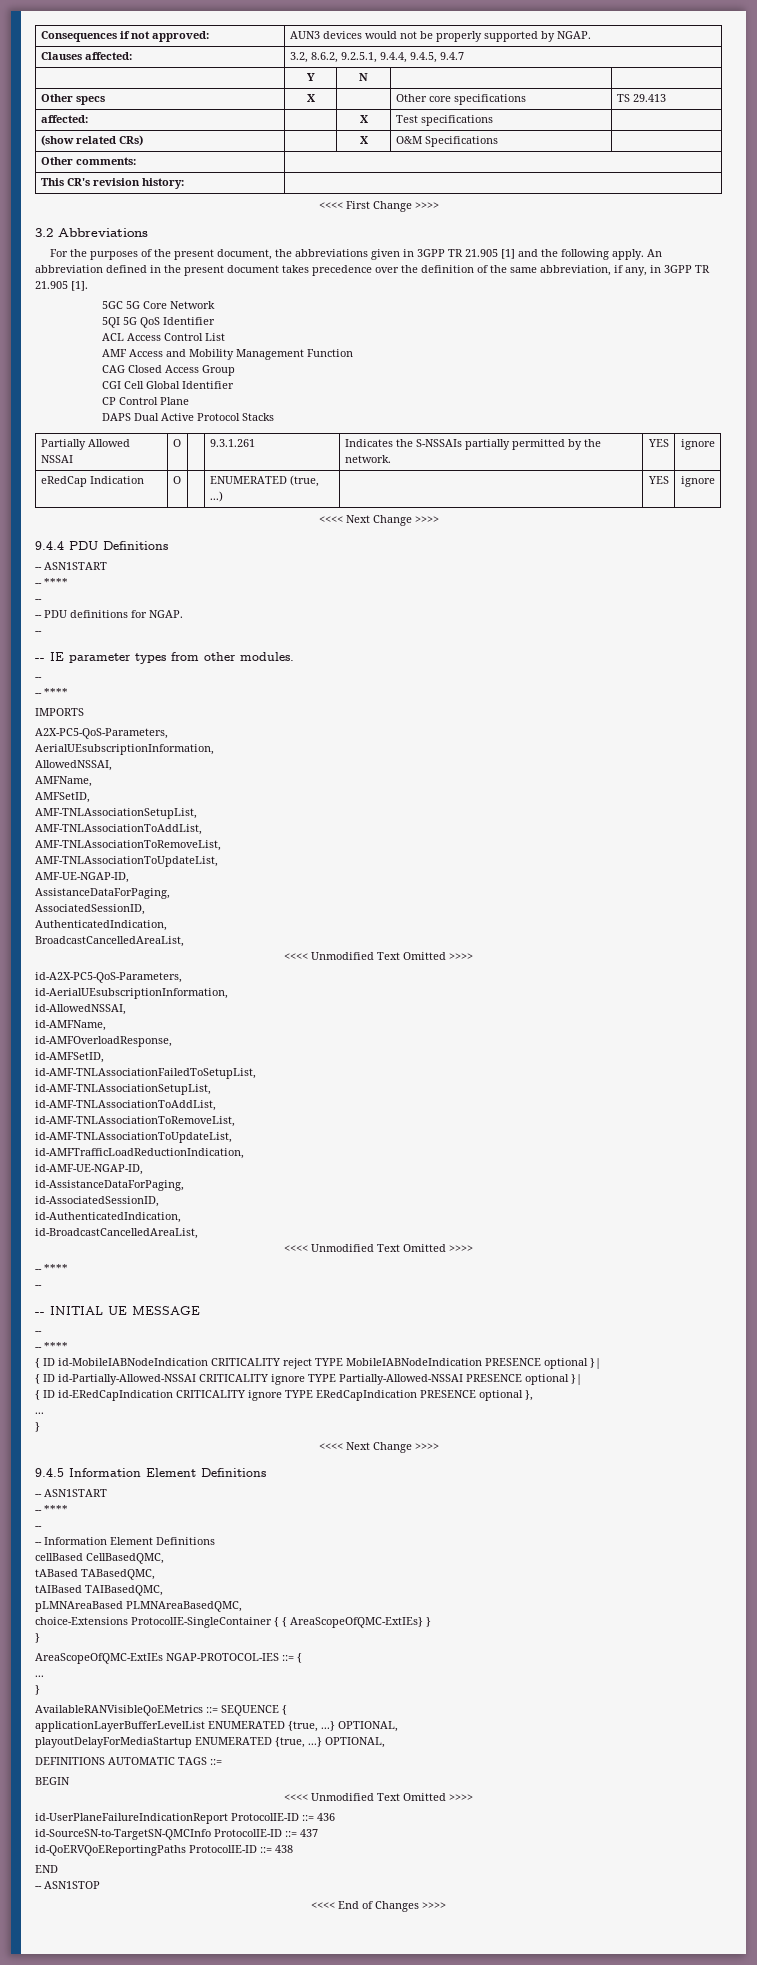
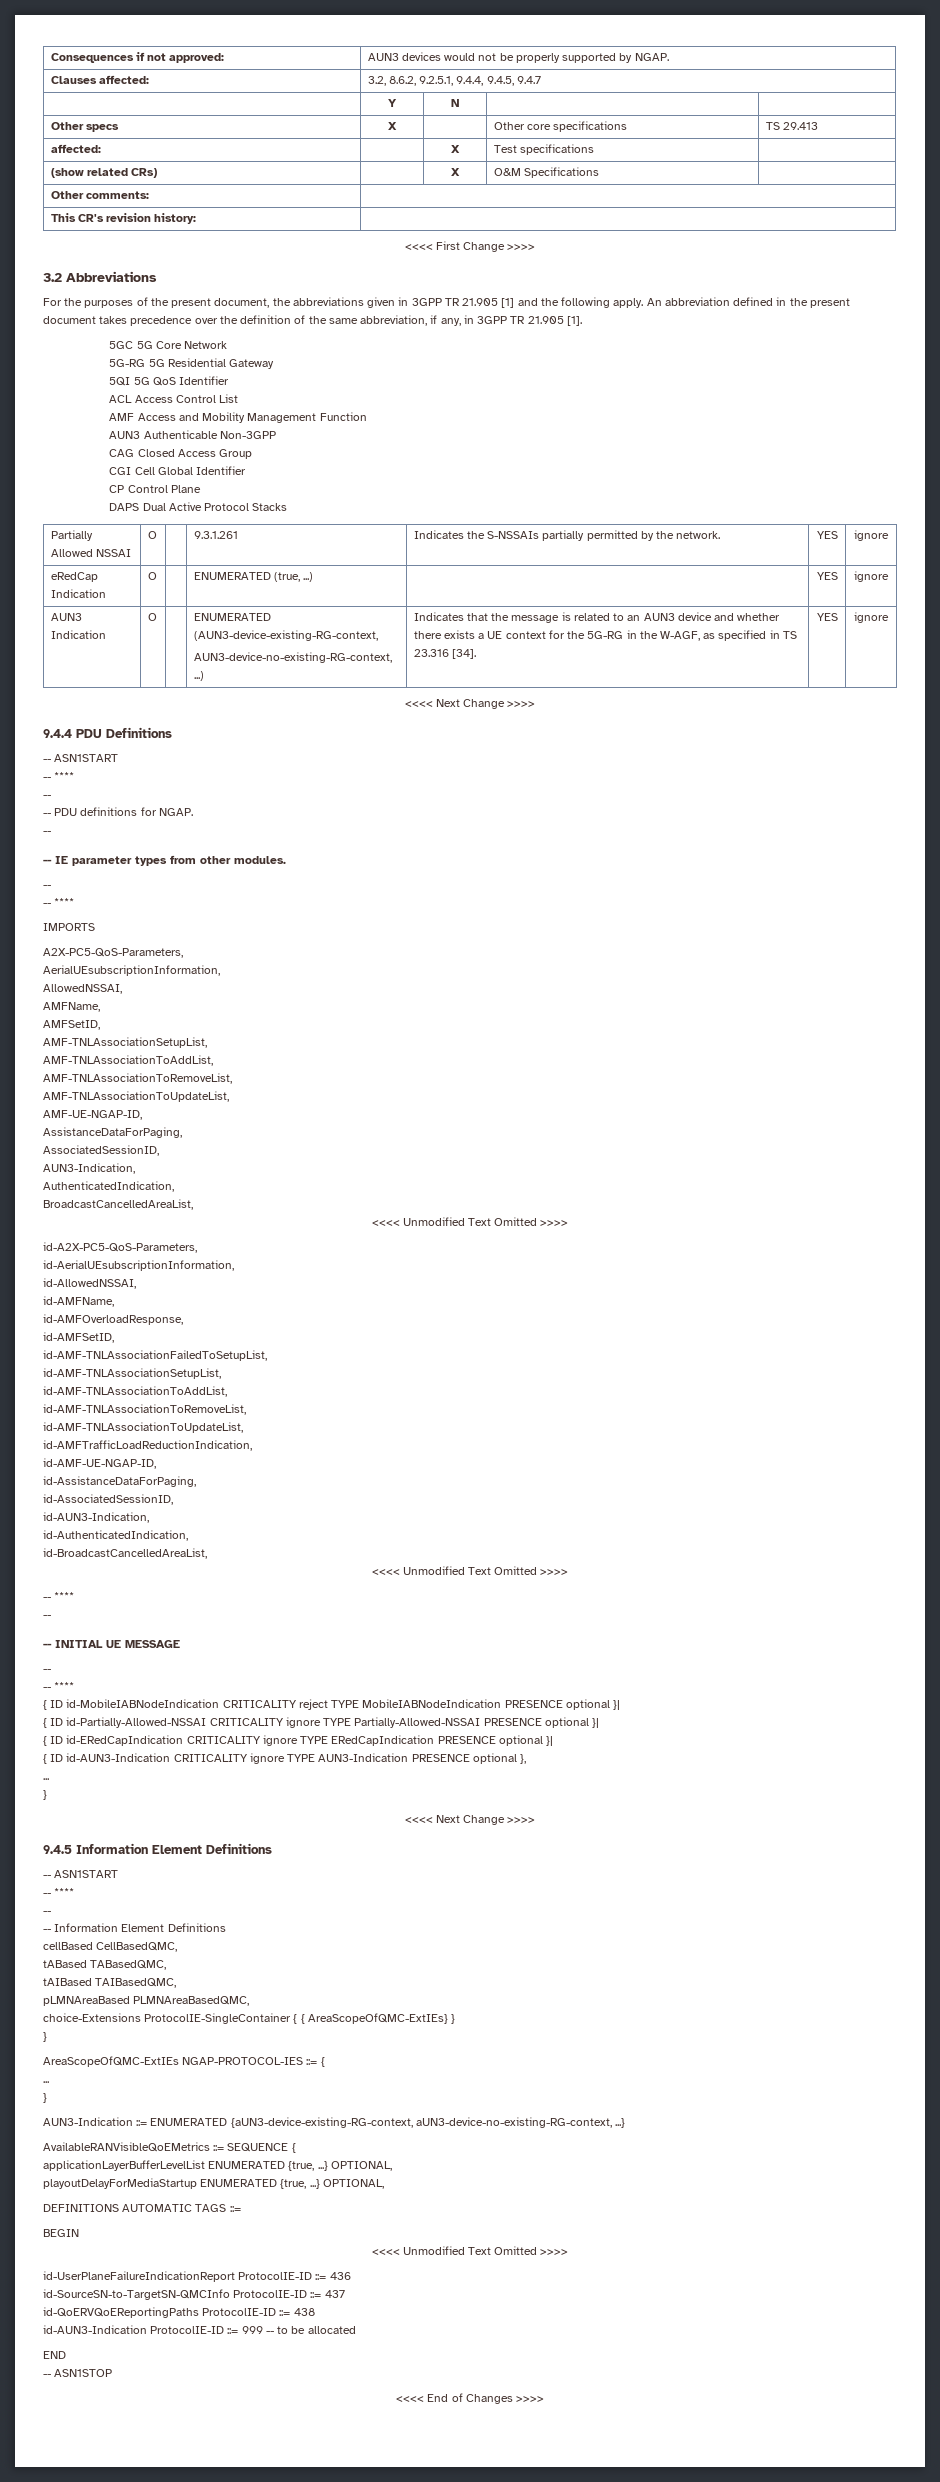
+ 5G-RG 5G Residential Gateway
+ AUN3 Authenticable Non-3GPP
+ AUN3 Indication | O | | ENUMERATED (AUN3-device-existing-RG-context,
+ AUN3-device-no-existing-RG-context, ...) | Indicates that the message is related to an AUN3 device and whether there exists a UE context for the 5G-RG in the W-AGF, as specified in TS 23.316 [34]. | YES | ignore
+ AUN3-Indication,
+ id-AUN3-Indication,
- { ID id-ERedCapIndication CRITICALITY ignore TYPE ERedCapIndication PRESENCE optional },
+ { ID id-ERedCapIndication CRITICALITY ignore TYPE ERedCapIndication PRESENCE optional }|
+ { ID id-AUN3-Indication CRITICALITY ignore TYPE AUN3-Indication PRESENCE optional },
+ AUN3-Indication ::= ENUMERATED {aUN3-device-existing-RG-context, aUN3-device-no-existing-RG-context, ...}
+ id-AUN3-Indication ProtocolIE-ID ::= 999 -- to be allocated

